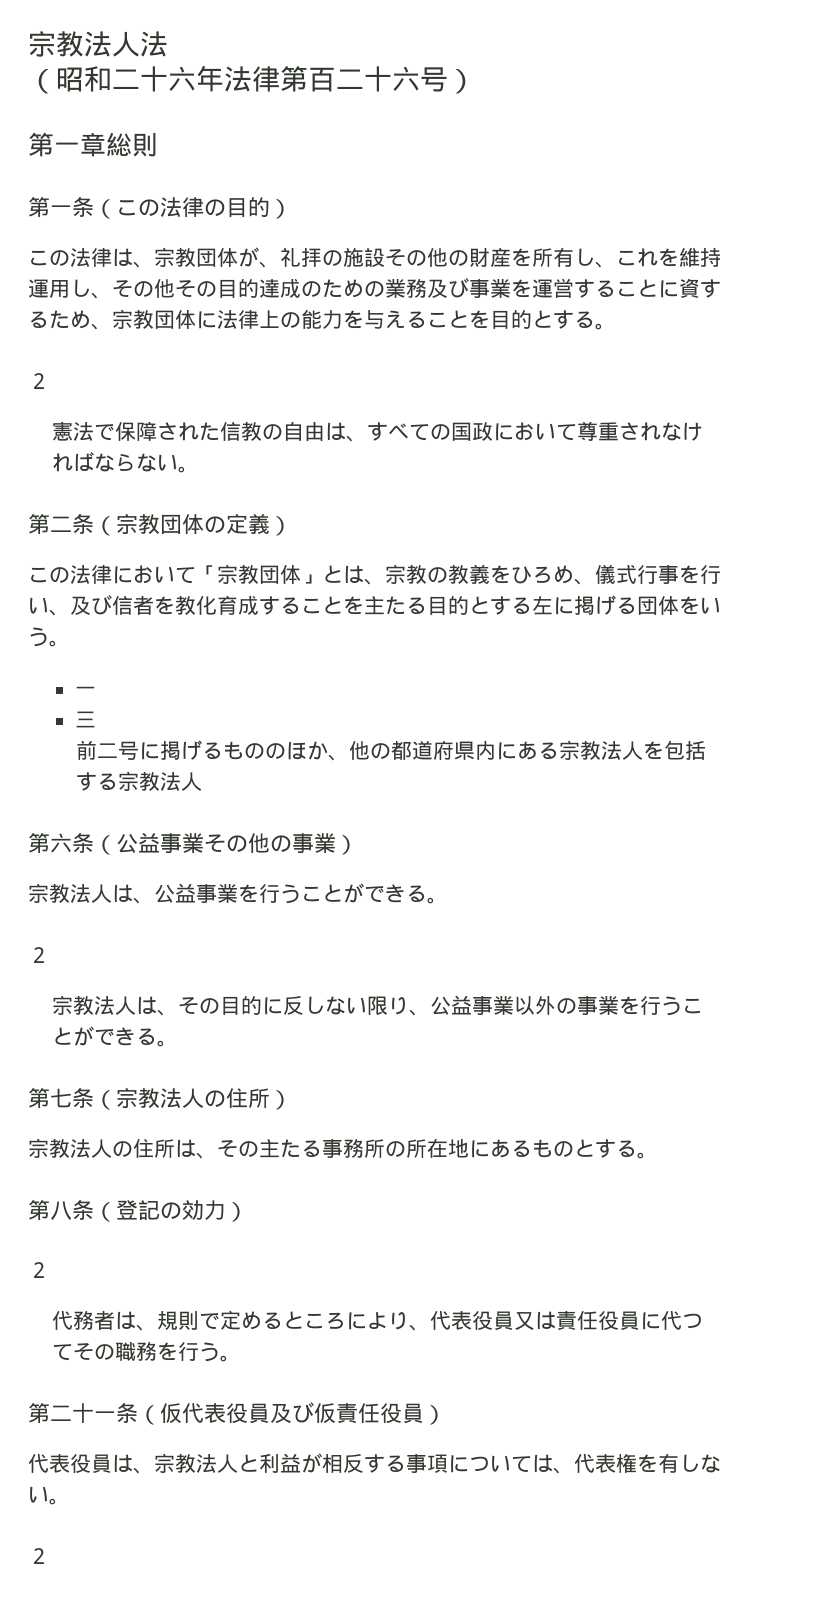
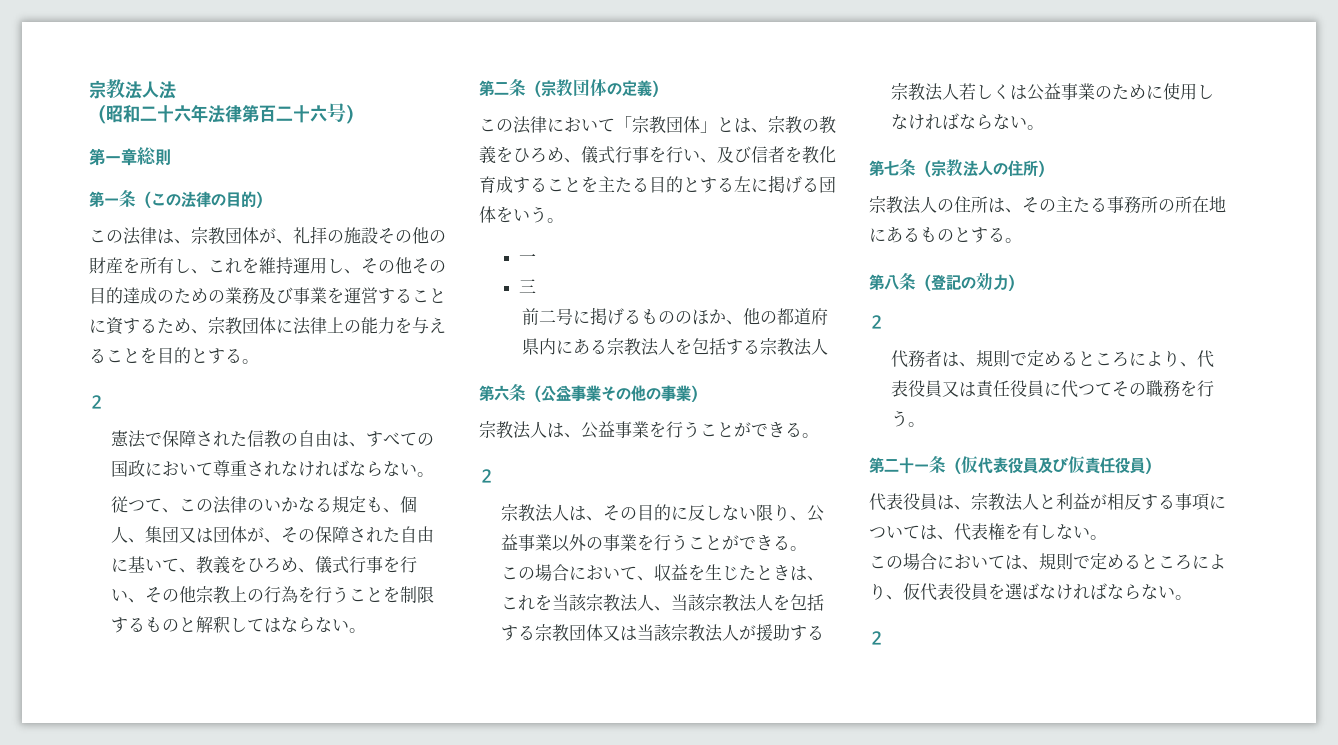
+ 従つて、この法律のいかなる規定も、個人、集団又は団体が、その保障された自由に基いて、教義をひろめ、儀式行事を行い、その他宗教上の行為を行うことを制限するものと解釈してはならない。
+ この場合において、収益を生じたときは、これを当該宗教法人、当該宗教法人を包括する宗教団体又は当該宗教法人が援助する宗教法人若しくは公益事業のために使用しなければならない。
+ この場合においては、規則で定めるところにより、仮代表役員を選ばなければならない。

